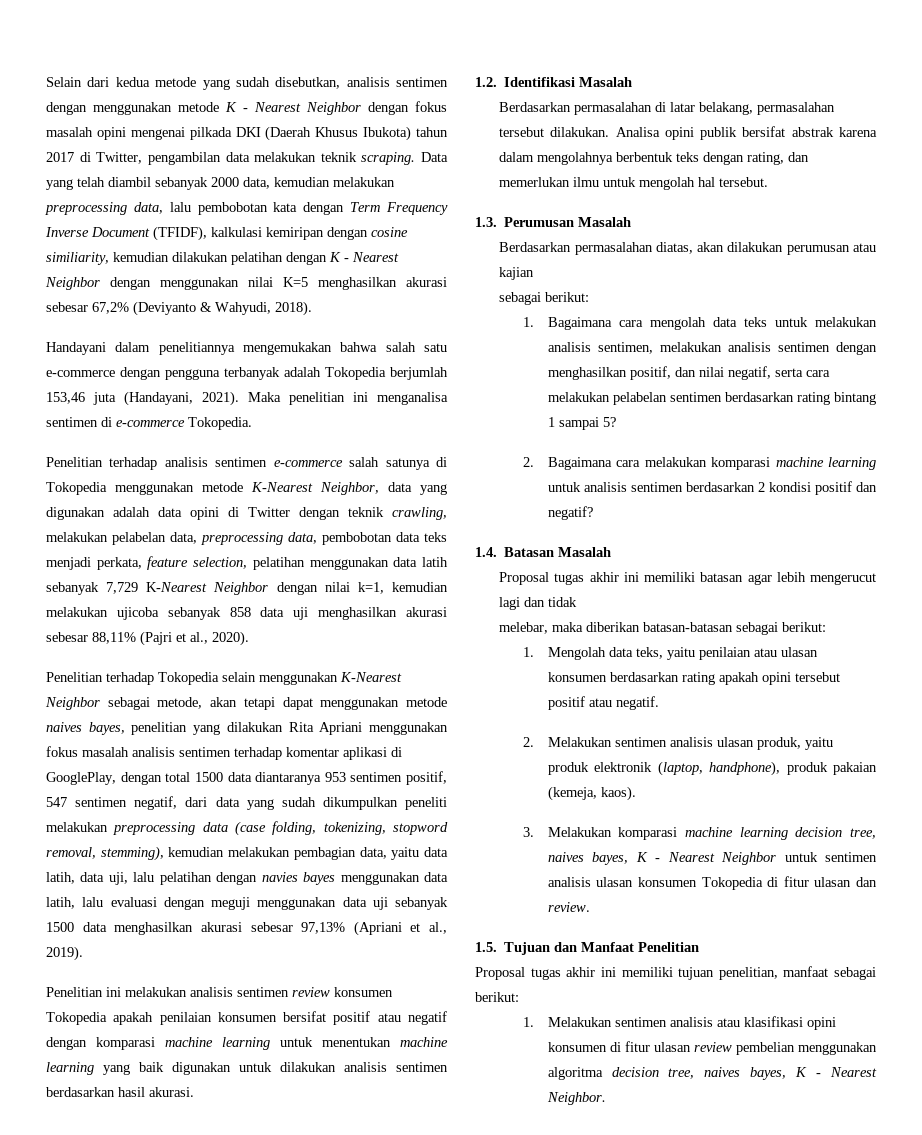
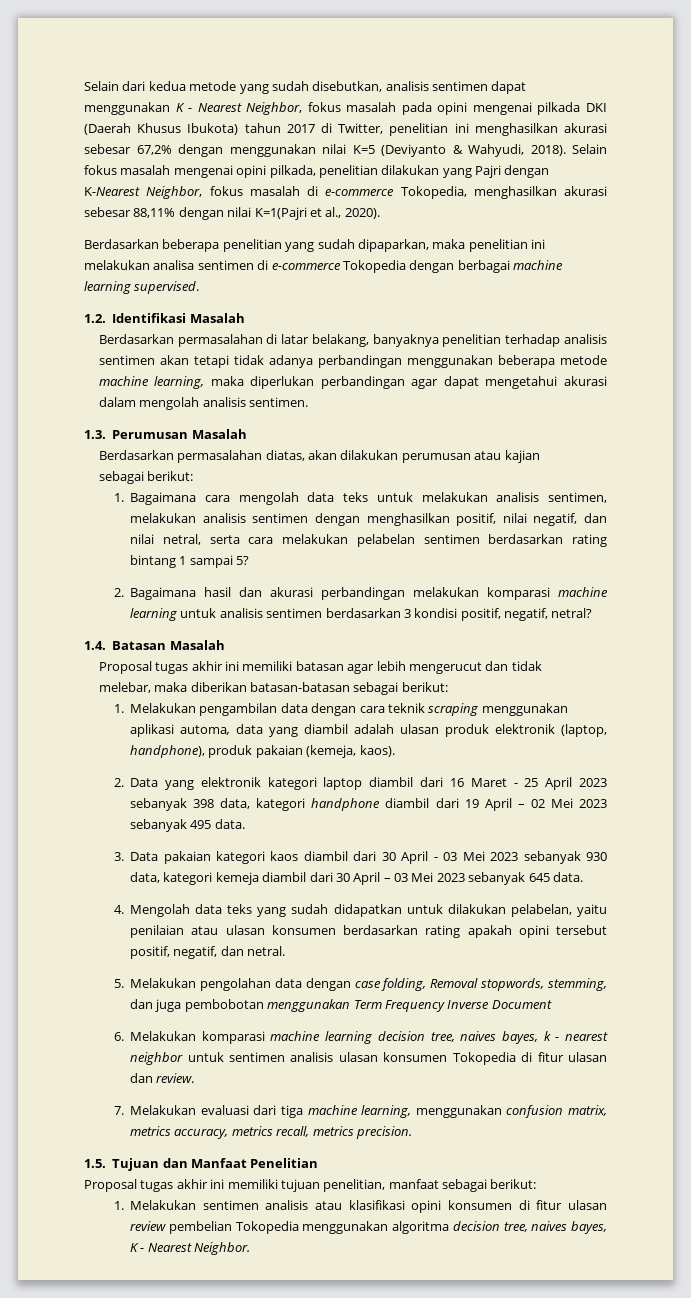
- Selain dari kedua metode yang sudah disebutkan, analisis sentimen dengan menggunakan metode K - Nearest Neighbor dengan fokus masalah opini mengenai pilkada DKI (Daerah Khusus Ibukota) tahun 2017 di Twitter, pengambilan data melakukan teknik scraping. Data yang telah diambil sebanyak 2000 data, kemudian melakukan preprocessing data, lalu pembobotan kata dengan Term Frequency Inverse Document (TFIDF), kalkulasi kemiripan dengan cosine similiarity, kemudian dilakukan pelatihan dengan K - Nearest Neighbor dengan menggunakan nilai K=5 menghasilkan akurasi sebesar 67,2% (Deviyanto & Wahyudi, 2018).
- Handayani dalam penelitiannya mengemukakan bahwa salah satu e-commerce dengan pengguna terbanyak adalah Tokopedia berjumlah 153,46 juta (Handayani, 2021). Maka penelitian ini menganalisa sentimen di e-commerce Tokopedia.
- Penelitian terhadap analisis sentimen e-commerce salah satunya di Tokopedia menggunakan metode K-Nearest Neighbor, data yang digunakan adalah data opini di Twitter dengan teknik crawling, melakukan pelabelan data, preprocessing data, pembobotan data teks menjadi perkata, feature selection, pelatihan menggunakan data latih sebanyak 7,729 K-Nearest Neighbor dengan nilai k=1, kemudian melakukan ujicoba sebanyak 858 data uji menghasilkan akurasi sebesar 88,11% (Pajri et al., 2020).
+ Selain dari kedua metode yang sudah disebutkan, analisis sentimen dapat menggunakan K - Nearest Neighbor, fokus masalah pada opini mengenai pilkada DKI (Daerah Khusus Ibukota) tahun 2017 di Twitter, penelitian ini menghasilkan akurasi sebesar 67,2% dengan menggunakan nilai K=5 (Deviyanto & Wahyudi, 2018). Selain fokus masalah mengenai opini pilkada, penelitian dilakukan yang Pajri dengan K-Nearest Neighbor, fokus masalah di e-commerce Tokopedia, menghasilkan akurasi sebesar 88,11% dengan nilai K=1(Pajri et al., 2020).
- Penelitian terhadap Tokopedia selain menggunakan K-Nearest Neighbor sebagai metode, akan tetapi dapat menggunakan metode naives bayes, penelitian yang dilakukan Rita Apriani menggunakan fokus masalah analisis sentimen terhadap komentar aplikasi di GooglePlay, dengan total 1500 data diantaranya 953 sentimen positif, 547 sentimen negatif, dari data yang sudah dikumpulkan peneliti melakukan preprocessing data (case folding, tokenizing, stopword removal, stemming), kemudian melakukan pembagian data, yaitu data latih, data uji, lalu pelatihan dengan navies bayes menggunakan data latih, lalu evaluasi dengan meguji menggunakan data uji sebanyak 1500 data menghasilkan akurasi sebesar 97,13% (Apriani et al., 2019).
- Penelitian ini melakukan analisis sentimen review konsumen Tokopedia apakah penilaian konsumen bersifat positif atau negatif dengan komparasi machine learning untuk menentukan machine learning yang baik digunakan untuk dilakukan analisis sentimen berdasarkan hasil akurasi.
+ Berdasarkan beberapa penelitian yang sudah dipaparkan, maka penelitian ini melakukan analisa sentimen di e-commerce Tokopedia dengan berbagai machine learning supervised.
- Berdasarkan permasalahan di latar belakang, permasalahan tersebut dilakukan. Analisa opini publik bersifat abstrak karena dalam mengolahnya berbentuk teks dengan rating, dan memerlukan ilmu untuk mengolah hal tersebut.
+ Berdasarkan permasalahan di latar belakang, banyaknya penelitian terhadap analisis sentimen akan tetapi tidak adanya perbandingan menggunakan beberapa metode machine learning, maka diperlukan perbandingan agar dapat mengetahui akurasi dalam mengolah analisis sentimen.
- 1. Bagaimana cara mengolah data teks untuk melakukan analisis sentimen, melakukan analisis sentimen dengan menghasilkan positif, dan nilai negatif, serta cara melakukan pelabelan sentimen berdasarkan rating bintang 1 sampai 5?
+ 1. Bagaimana cara mengolah data teks untuk melakukan analisis sentimen, melakukan analisis sentimen dengan menghasilkan positif, nilai negatif, dan nilai netral, serta cara melakukan pelabelan sentimen berdasarkan rating bintang 1 sampai 5?
- 2. Bagaimana cara melakukan komparasi machine learning untuk analisis sentimen berdasarkan 2 kondisi positif dan negatif?
+ 2. Bagaimana hasil dan akurasi perbandingan melakukan komparasi machine learning untuk analisis sentimen berdasarkan 3 kondisi positif, negatif, netral?
- Proposal tugas akhir ini memiliki batasan agar lebih mengerucut lagi dan tidak
+ Proposal tugas akhir ini memiliki batasan agar lebih mengerucut dan tidak
- 1. Mengolah data teks, yaitu penilaian atau ulasan konsumen berdasarkan rating apakah opini tersebut positif atau negatif.
- 2. Melakukan sentimen analisis ulasan produk, yaitu produk elektronik (laptop, handphone), produk pakaian (kemeja, kaos).
- 3. Melakukan komparasi machine learning decision tree, naives bayes, K - Nearest Neighbor untuk sentimen analisis ulasan konsumen Tokopedia di fitur ulasan dan review.
+ 1. Melakukan pengambilan data dengan cara teknik scraping menggunakan aplikasi automa, data yang diambil adalah ulasan produk elektronik (laptop, handphone), produk pakaian (kemeja, kaos).
+ 2. Data yang elektronik kategori laptop diambil dari 16 Maret - 25 April 2023 sebanyak 398 data, kategori handphone diambil dari 19 April – 02 Mei 2023 sebanyak 495 data.
+ 3. Data pakaian kategori kaos diambil dari 30 April - 03 Mei 2023 sebanyak 930 data, kategori kemeja diambil dari 30 April – 03 Mei 2023 sebanyak 645 data.
+ 4. Mengolah data teks yang sudah didapatkan untuk dilakukan pelabelan, yaitu penilaian atau ulasan konsumen berdasarkan rating apakah opini tersebut positif, negatif, dan netral.
+ 5. Melakukan pengolahan data dengan case folding, Removal stopwords, stemming, dan juga pembobotan menggunakan Term Frequency Inverse Document
+ 6. Melakukan komparasi machine learning decision tree, naives bayes, k - nearest neighbor untuk sentimen analisis ulasan konsumen Tokopedia di fitur ulasan dan review.
+ 7. Melakukan evaluasi dari tiga machine learning, menggunakan confusion matrix, metrics accuracy, metrics recall, metrics precision.
- 1. Melakukan sentimen analisis atau klasifikasi opini konsumen di fitur ulasan review pembelian menggunakan algoritma decision tree, naives bayes, K - Nearest Neighbor.
+ 1. Melakukan sentimen analisis atau klasifikasi opini konsumen di fitur ulasan review pembelian Tokopedia menggunakan algoritma decision tree, naives bayes, K - Nearest Neighbor.

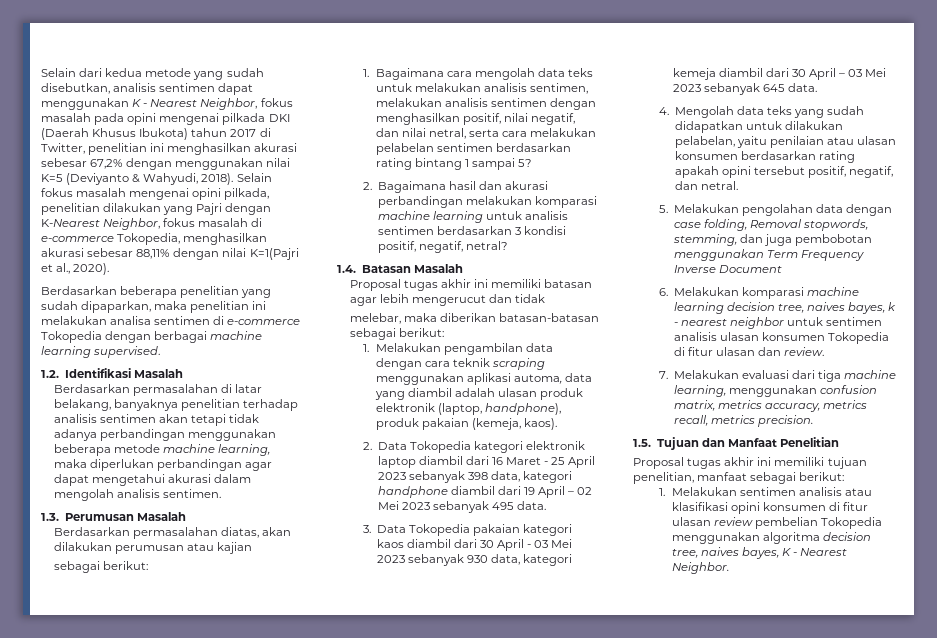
- 2. Data yang elektronik kategori laptop diambil dari 16 Maret - 25 April 2023 sebanyak 398 data, kategori handphone diambil dari 19 April – 02 Mei 2023 sebanyak 495 data.
+ 2. Data Tokopedia kategori elektronik laptop diambil dari 16 Maret - 25 April 2023 sebanyak 398 data, kategori handphone diambil dari 19 April – 02 Mei 2023 sebanyak 495 data.
- 3. Data pakaian kategori kaos diambil dari 30 April - 03 Mei 2023 sebanyak 930 data, kategori kemeja diambil dari 30 April – 03 Mei 2023 sebanyak 645 data.
+ 3. Data Tokopedia pakaian kategori kaos diambil dari 30 April - 03 Mei 2023 sebanyak 930 data, kategori kemeja diambil dari 30 April – 03 Mei 2023 sebanyak 645 data.

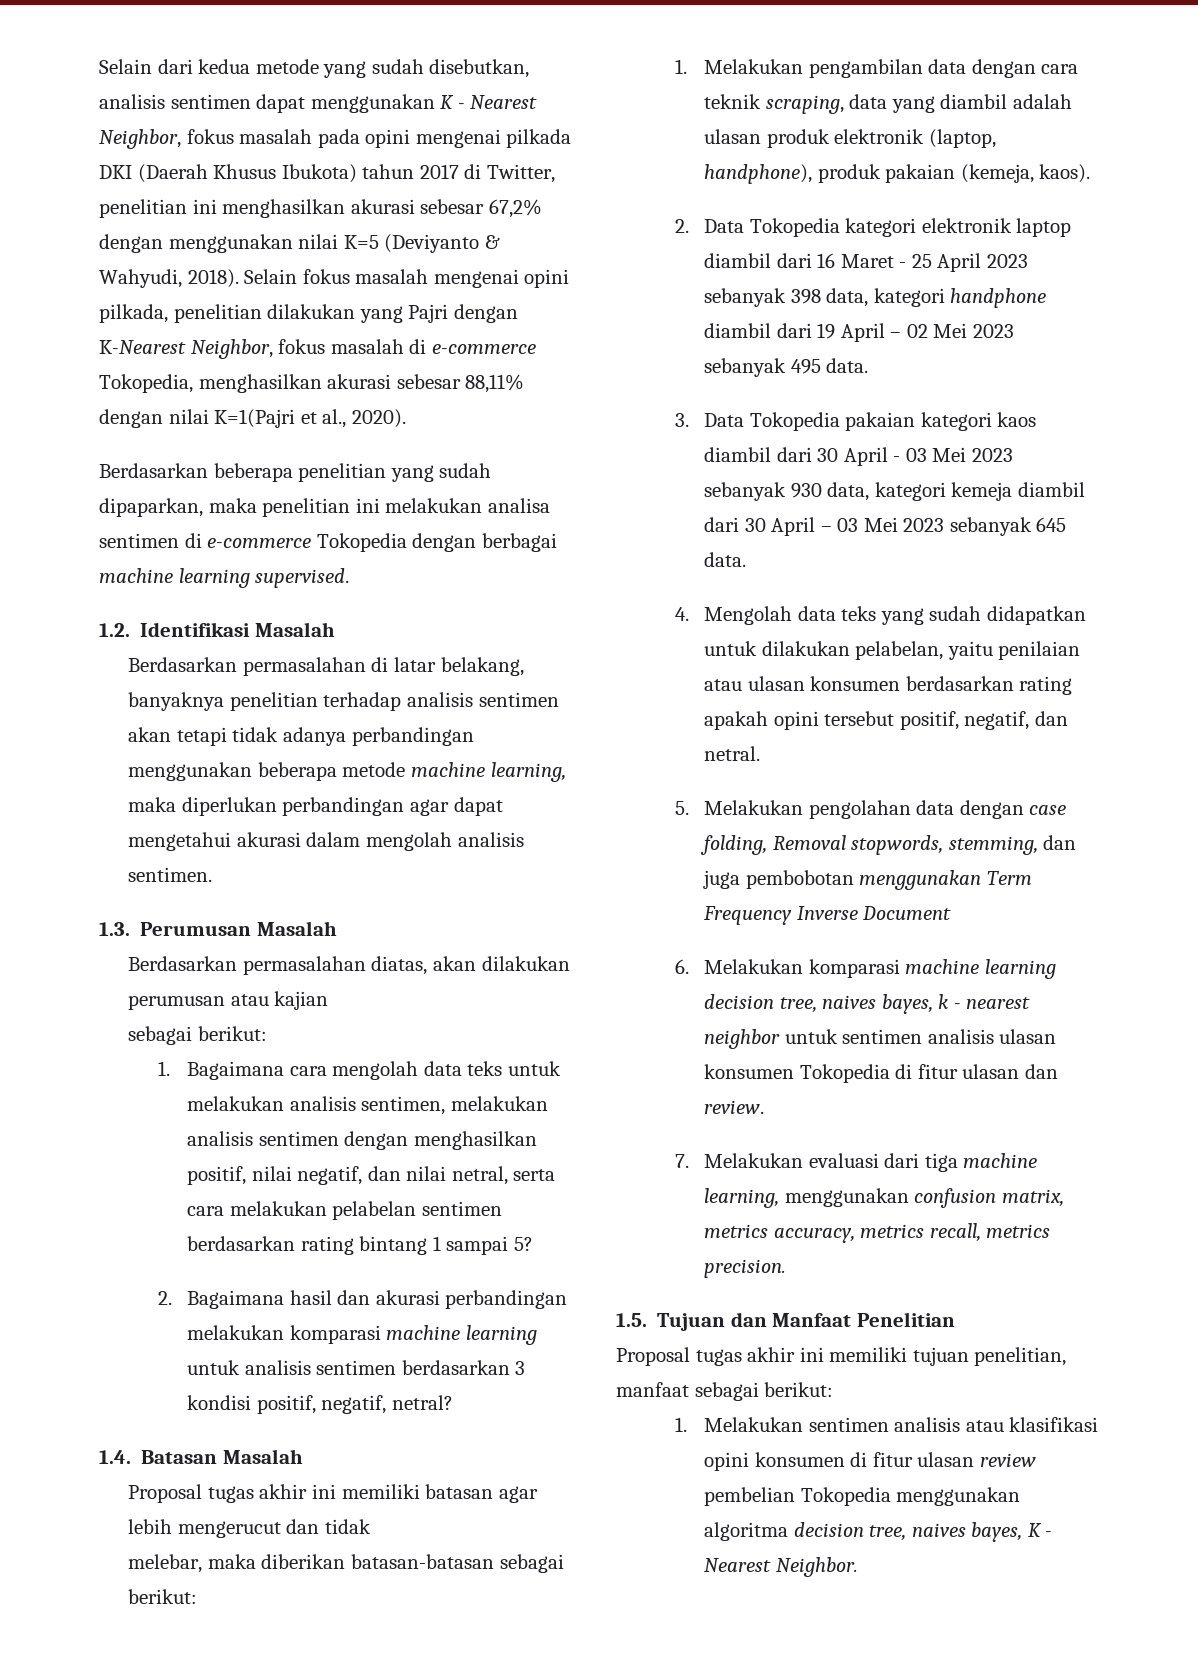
- 1. Melakukan pengambilan data dengan cara teknik scraping menggunakan aplikasi automa, data yang diambil adalah ulasan produk elektronik (laptop, handphone), produk pakaian (kemeja, kaos).
+ 1. Melakukan pengambilan data dengan cara teknik scraping, data yang diambil adalah ulasan produk elektronik (laptop, handphone), produk pakaian (kemeja, kaos).

